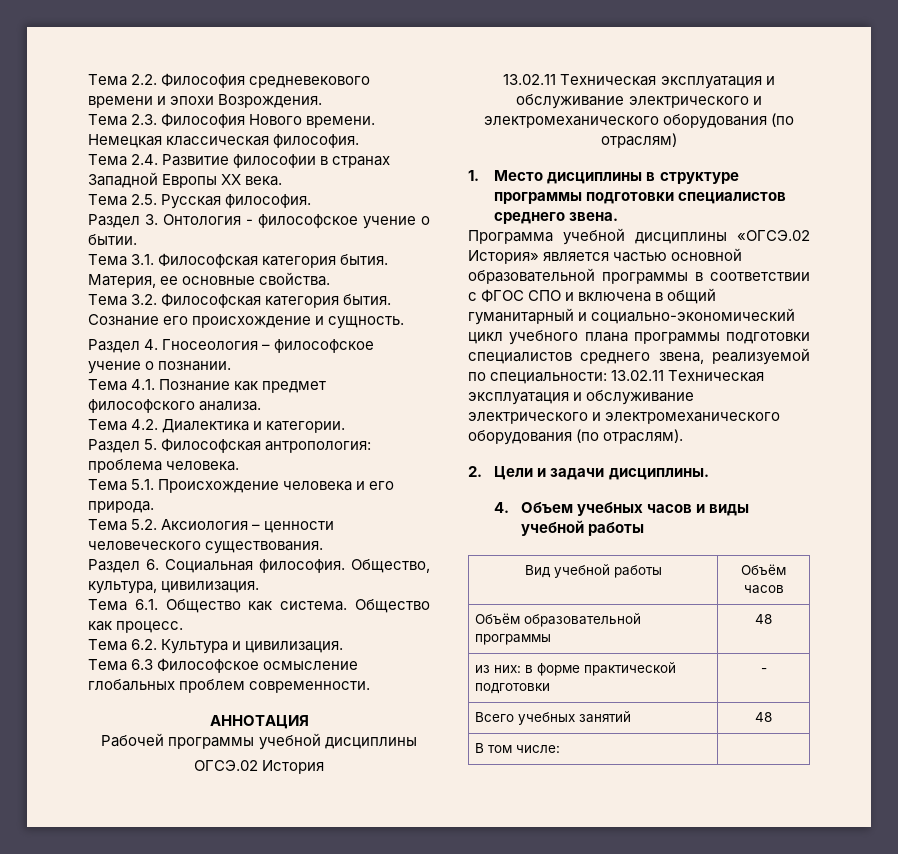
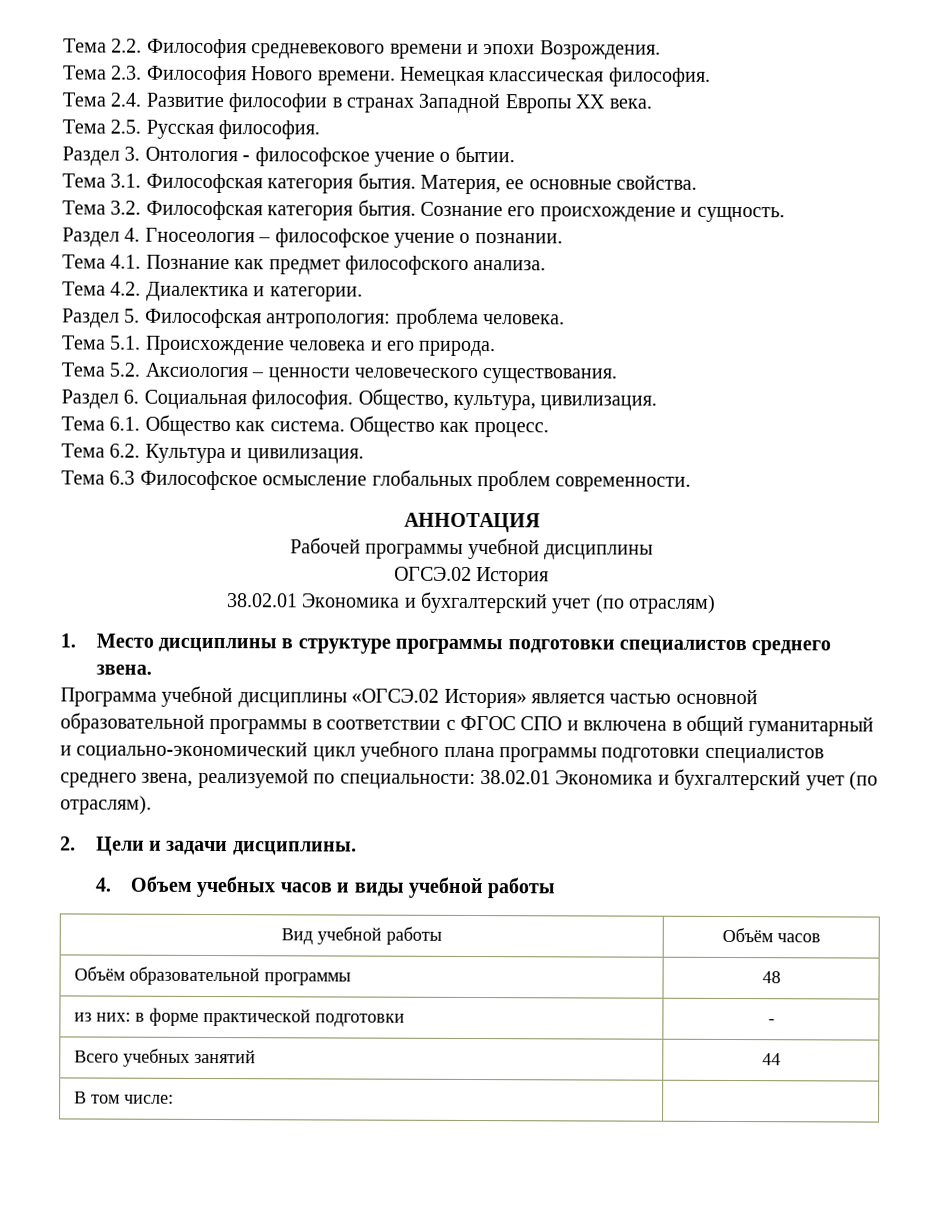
- 13.02.11 Техническая эксплуатация и обслуживание электрического и электромеханического оборудования (по отраслям)
+ 38.02.01 Экономика и бухгалтерский учет (по отраслям)
- Программа учебной дисциплины «ОГСЭ.02 История» является частью основной образовательной программы в соответствии с ФГОС СПО и включена в общий гуманитарный и социально-экономический цикл учебного плана программы подготовки специалистов среднего звена, реализуемой по специальности: 13.02.11 Техническая эксплуатация и обслуживание электрического и электромеханического оборудования (по отраслям).
+ Программа учебной дисциплины «ОГСЭ.02 История» является частью основной образовательной программы в соответствии с ФГОС СПО и включена в общий гуманитарный и социально-экономический цикл учебного плана программы подготовки специалистов среднего звена, реализуемой по специальности: 38.02.01 Экономика и бухгалтерский учет (по отраслям).
- Всего учебных занятий | 48
+ Всего учебных занятий | 44

